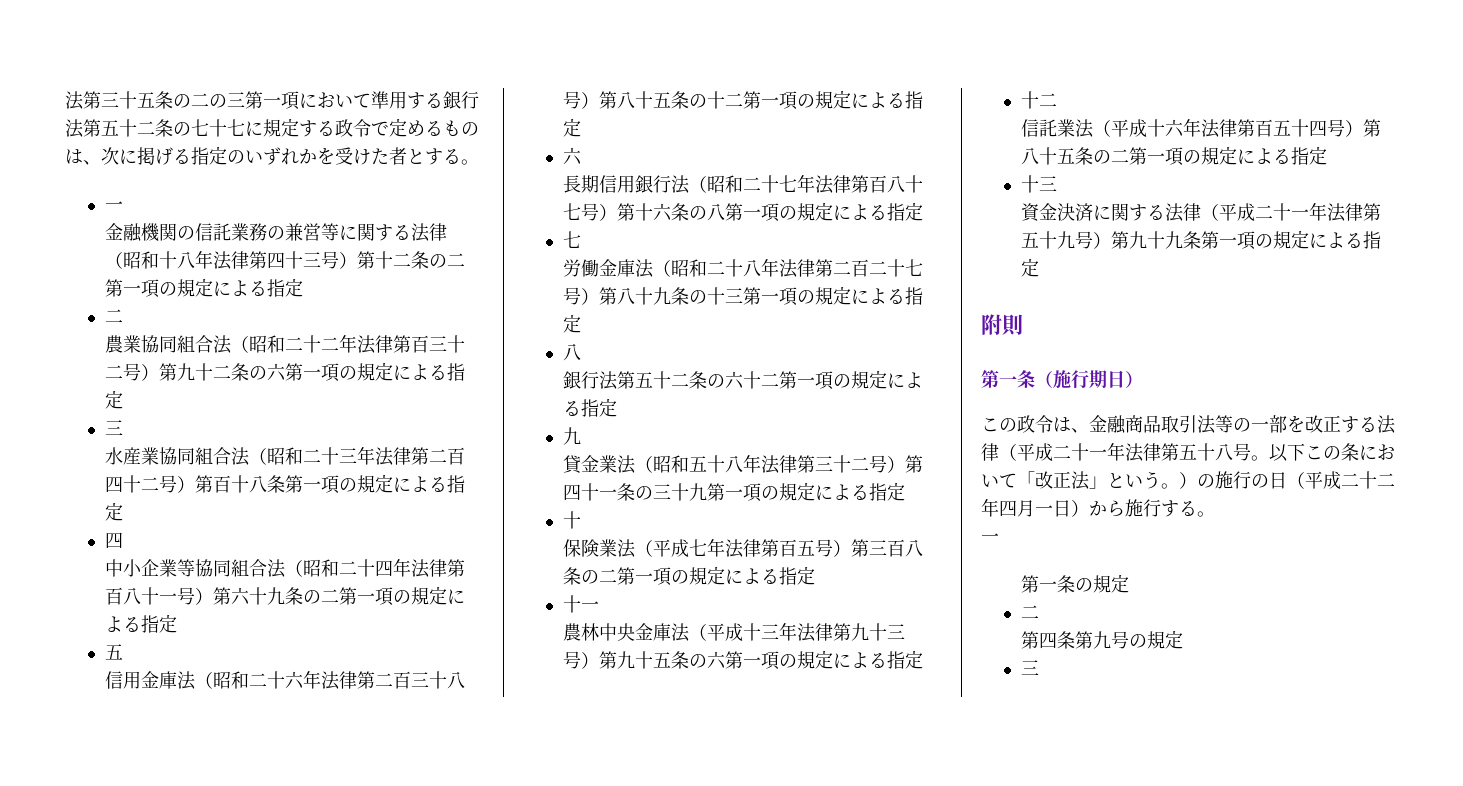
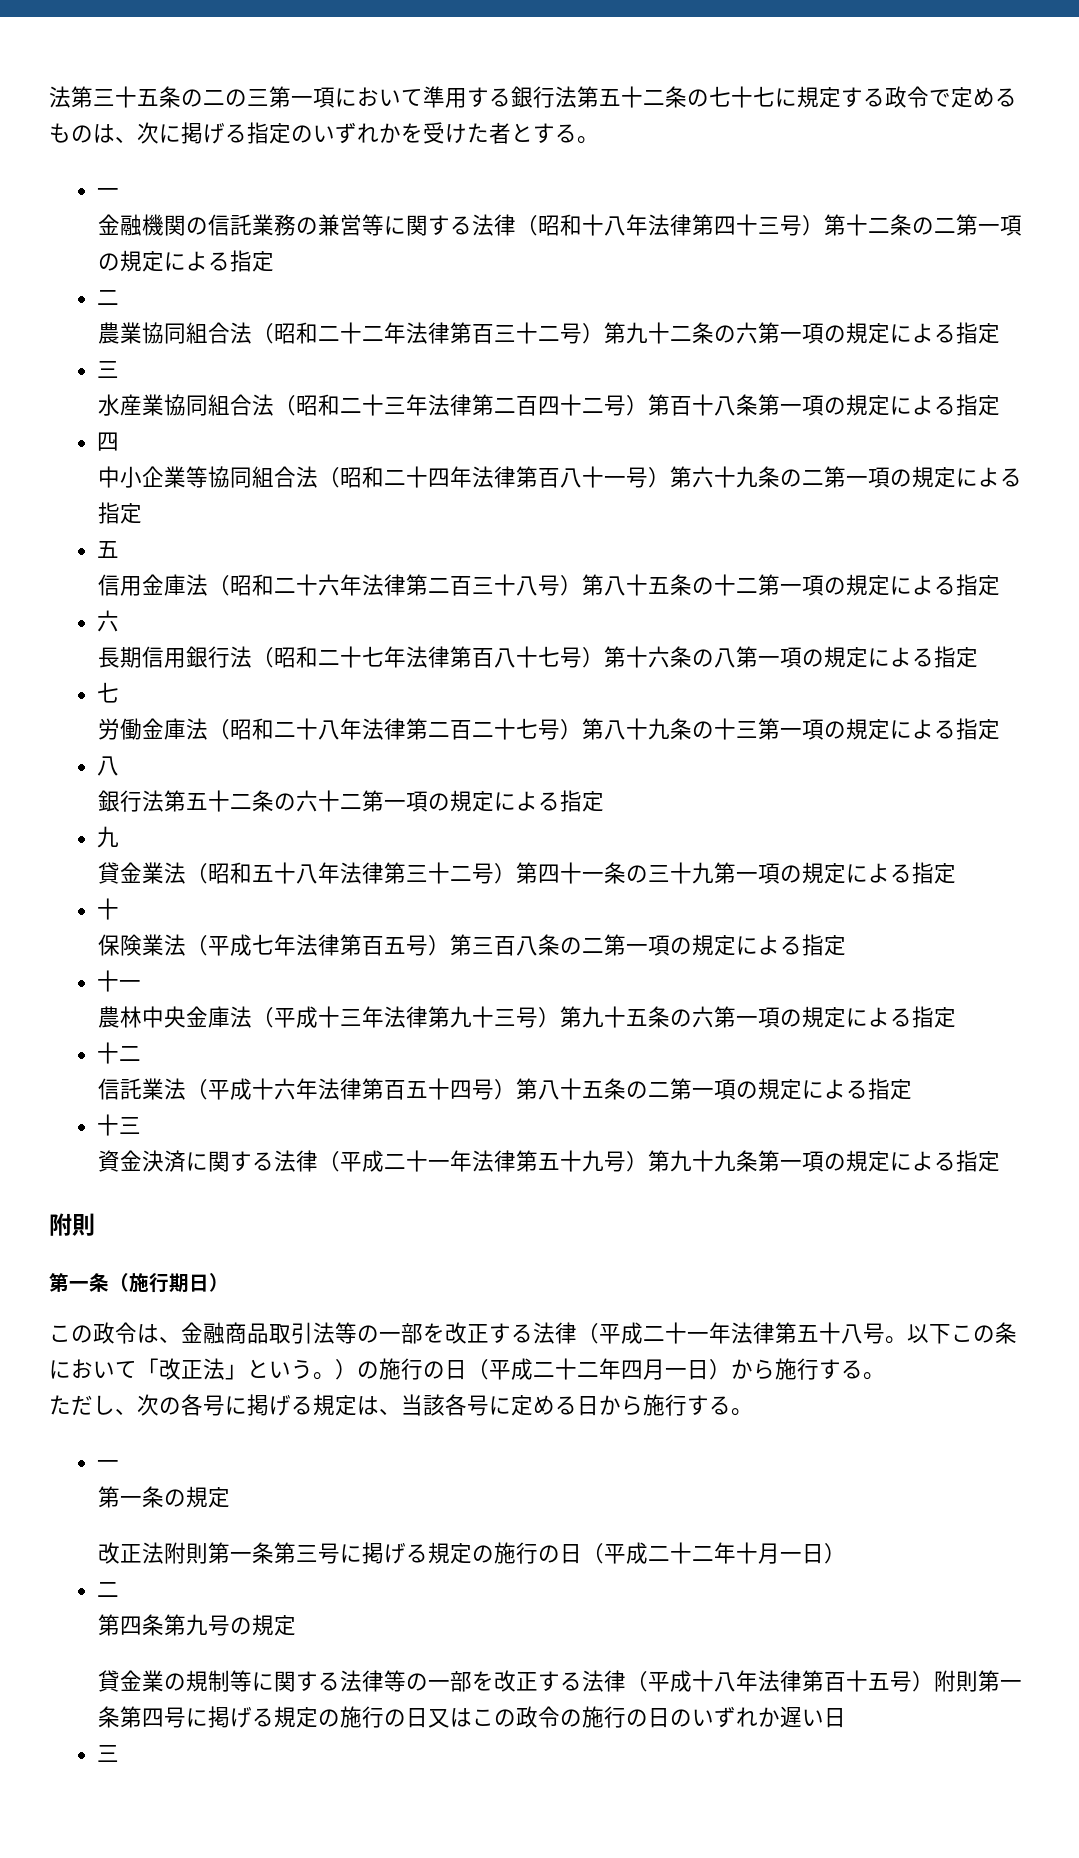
  以下この条において「改正法」という。）の施行の日（平成二十二年四月一日）から施行する。
+ ただし、次の各号に掲げる規定は、当該各号に定める日から施行する。
  一
  第一条の規定
+ 改正法附則第一条第三号に掲げる規定の施行の日（平成二十二年十月一日）
+ 貸金業の規制等に関する法律等の一部を改正する法律（平成十八年法律第百十五号）附則第一条第四号に掲げる規定の施行の日又はこの政令の施行の日のいずれか遅い日

